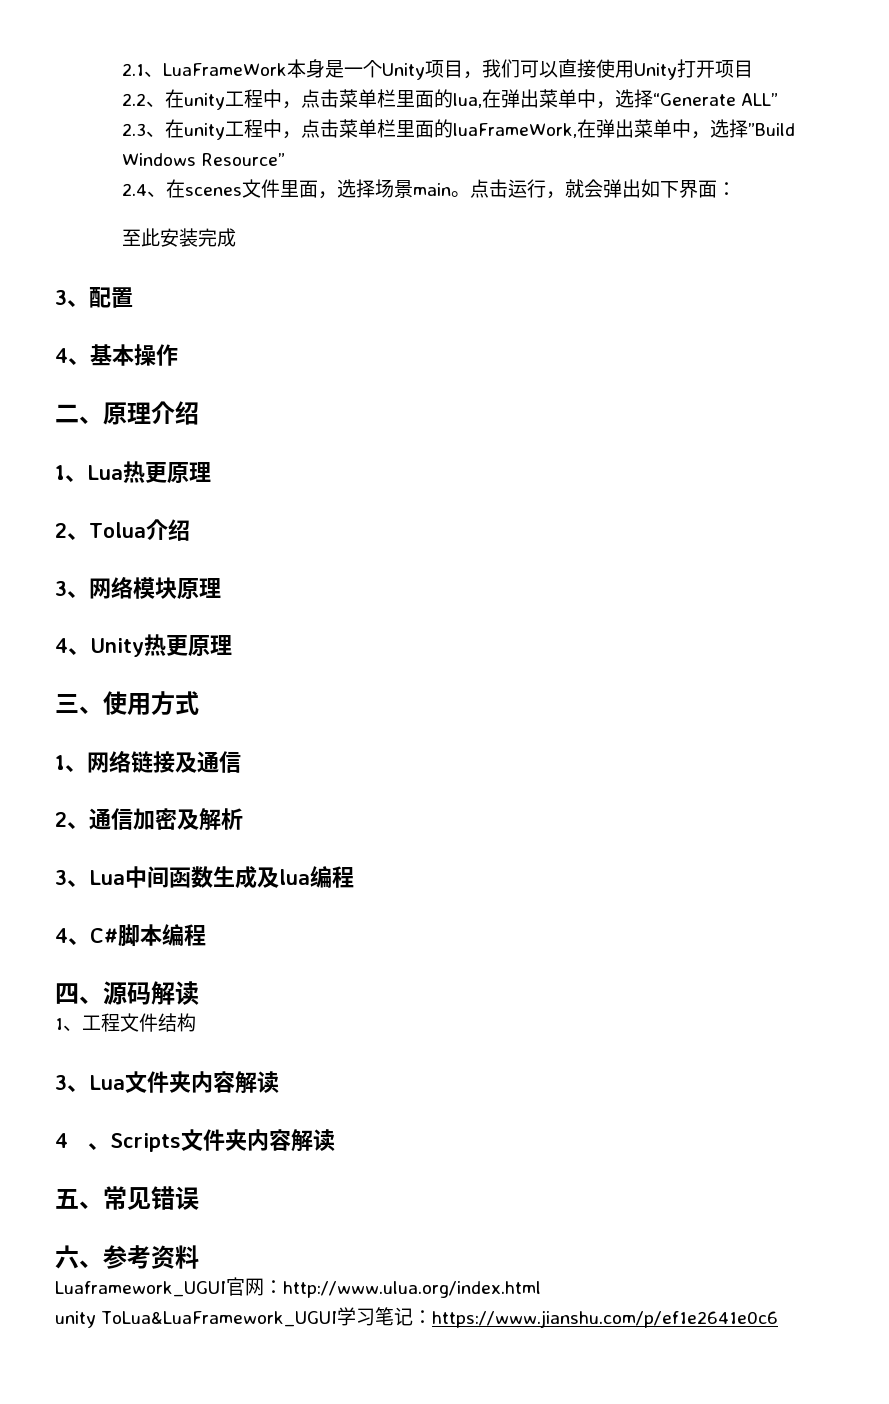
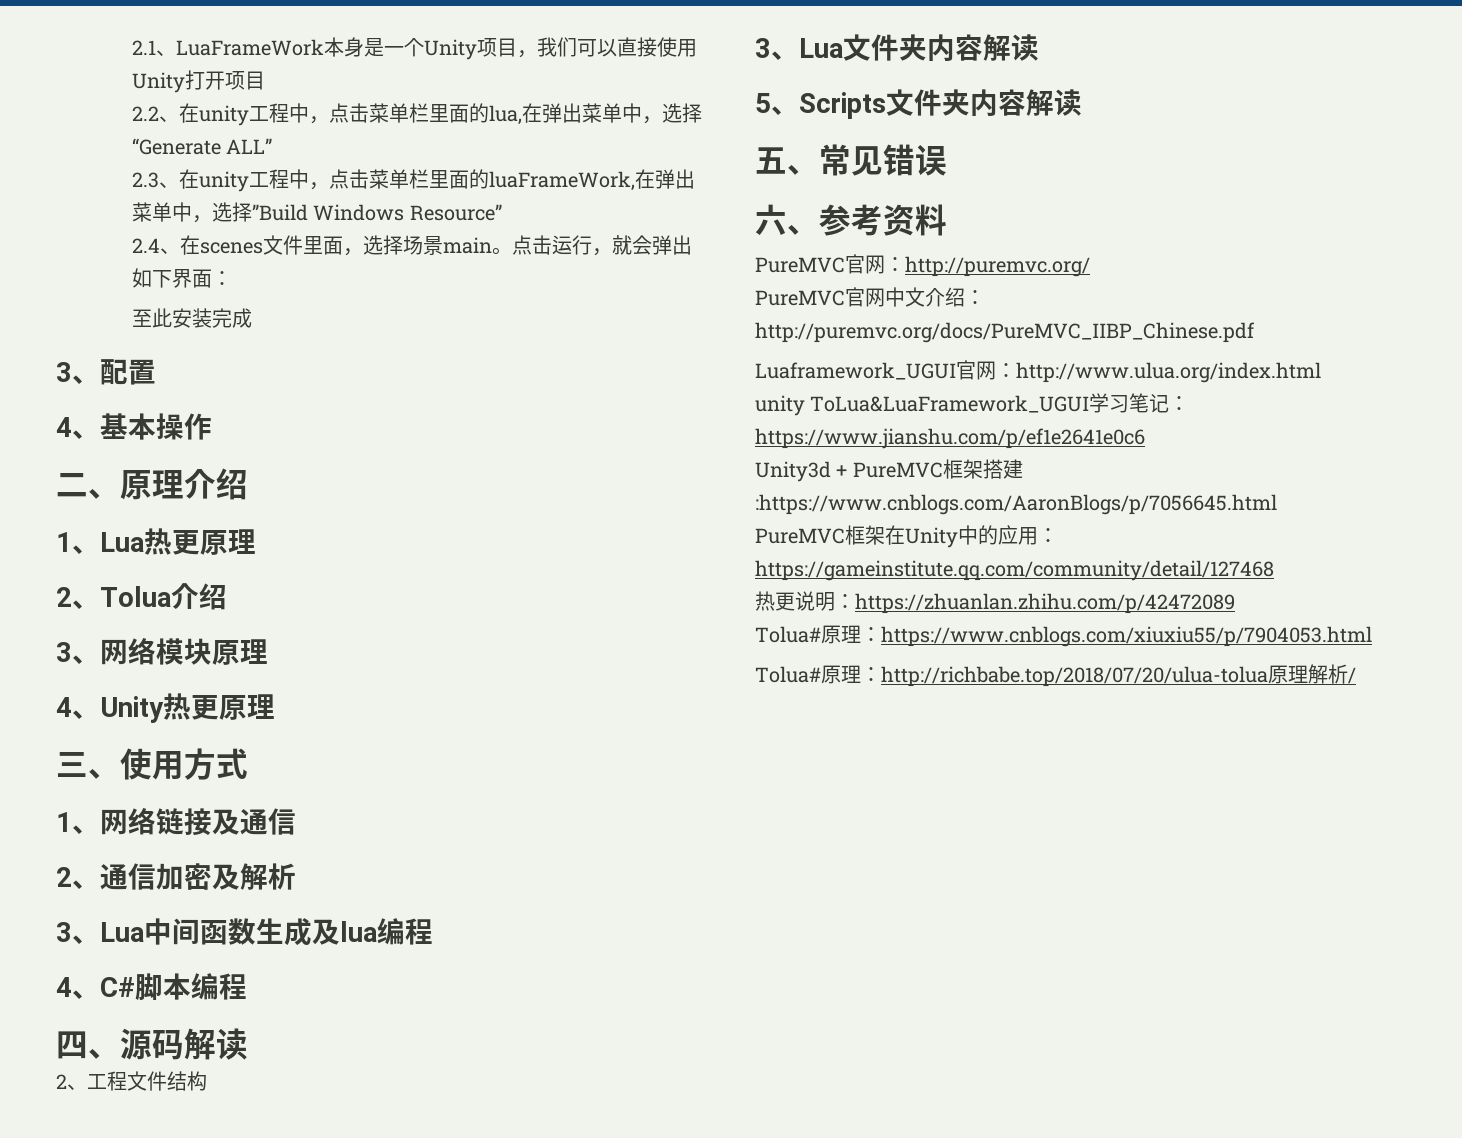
- 1、工程文件结构
+ 2、工程文件结构
- 4、Scripts文件夹内容解读
+ 5、Scripts文件夹内容解读
+ PureMVC官网：http://puremvc.org/
+ PureMVC官网中文介绍：http://puremvc.org/docs/PureMVC_IIBP_Chinese.pdf
+ Unity3d + PureMVC框架搭建:https://www.cnblogs.com/AaronBlogs/p/7056645.html
+ PureMVC框架在Unity中的应用：https://gameinstitute.qq.com/community/detail/127468
+ 热更说明：https://zhuanlan.zhihu.com/p/42472089
+ Tolua#原理：https://www.cnblogs.com/xiuxiu55/p/7904053.html
+ Tolua#原理：http://richbabe.top/2018/07/20/ulua-tolua原理解析/

